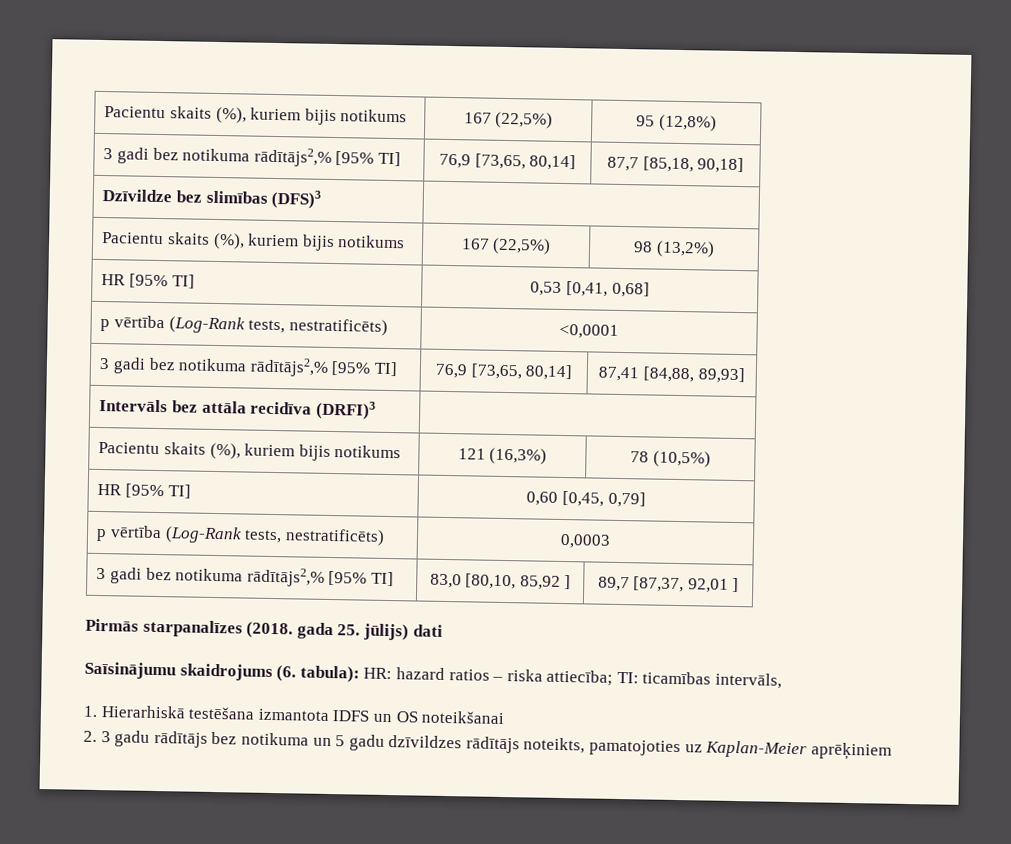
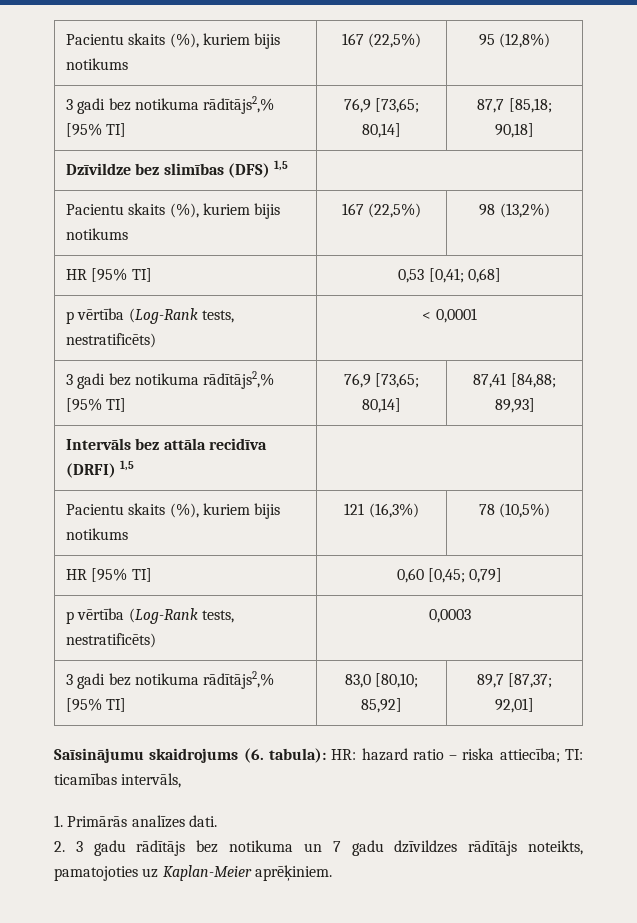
- 3 gadi bez notikuma rādītājs2,% [95% TI] | 76,9 [73,65, 80,14] | 87,7 [85,18, 90,18]
+ 3 gadi bez notikuma rādītājs2,% [95% TI] | 76,9 [73,65; 80,14] | 87,7 [85,18; 90,18]
- Dzīvildze bez slimības (DFS)3 |
+ Dzīvildze bez slimības (DFS) 1,5 |
- HR [95% TI] | 0,53 [0,41, 0,68]
+ HR [95% TI] | 0,53 [0,41; 0,68]
- p vērtība (Log-Rank tests, nestratificēts) | <0,0001
- 3 gadi bez notikuma rādītājs2,% [95% TI] | 76,9 [73,65, 80,14] | 87,41 [84,88, 89,93]
+ p vērtība (Log-Rank tests, nestratificēts) | < 0,0001
+ 3 gadi bez notikuma rādītājs2,% [95% TI] | 76,9 [73,65; 80,14] | 87,41 [84,88; 89,93]
- Intervāls bez attāla recidīva (DRFI)3 |
+ Intervāls bez attāla recidīva (DRFI) 1,5 |
- HR [95% TI] | 0,60 [0,45, 0,79]
+ HR [95% TI] | 0,60 [0,45; 0,79]
- 3 gadi bez notikuma rādītājs2,% [95% TI] | 83,0 [80,10, 85,92 ] | 89,7 [87,37, 92,01 ]
- Pirmās starpanalīzes (2018. gada 25. jūlijs) dati
+ 3 gadi bez notikuma rādītājs2,% [95% TI] | 83,0 [80,10; 85,92] | 89,7 [87,37; 92,01]
- Saīsinājumu skaidrojums (6. tabula): HR: hazard ratios – riska attiecība; TI: ticamības intervāls,
+ Saīsinājumu skaidrojums (6. tabula): HR: hazard ratio – riska attiecība; TI: ticamības intervāls,
- 1. Hierarhiskā testēšana izmantota IDFS un OS noteikšanai
+ 1. Primārās analīzes dati.
- 2. 3 gadu rādītājs bez notikuma un 5 gadu dzīvildzes rādītājs noteikts, pamatojoties uz Kaplan-Meier aprēķiniem
+ 2. 3 gadu rādītājs bez notikuma un 7 gadu dzīvildzes rādītājs noteikts, pamatojoties uz Kaplan-Meier aprēķiniem.

